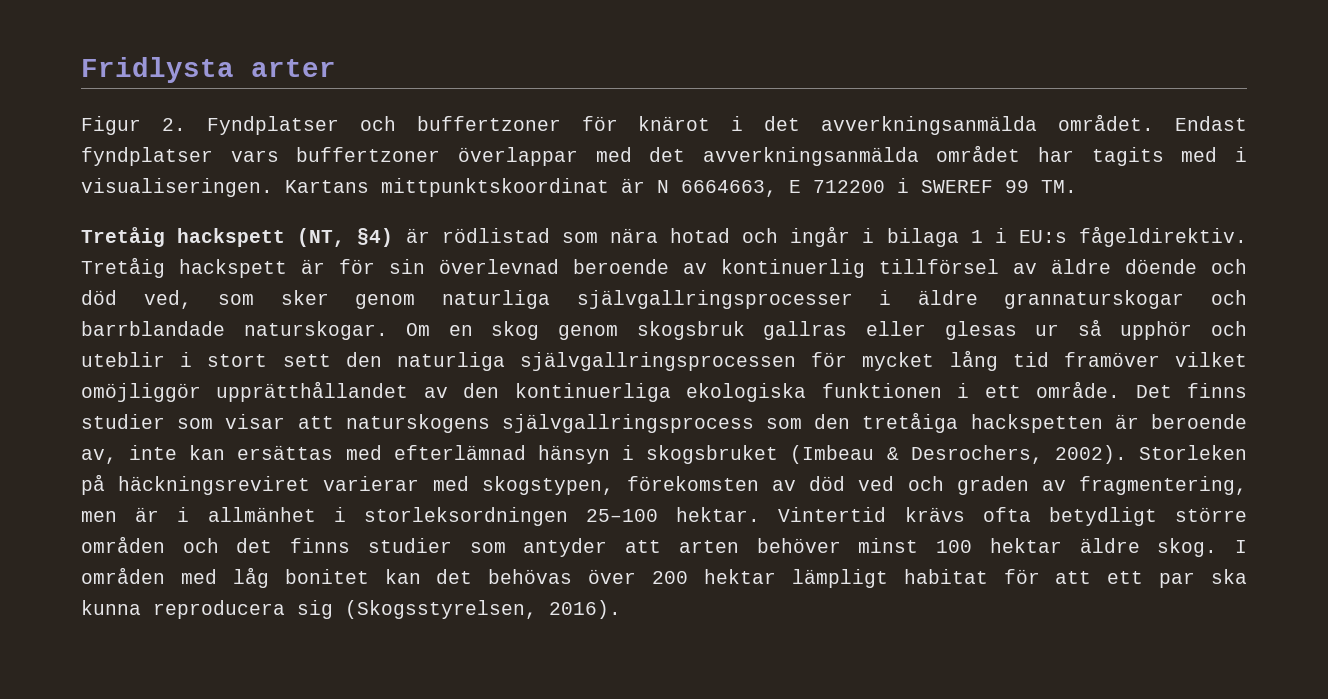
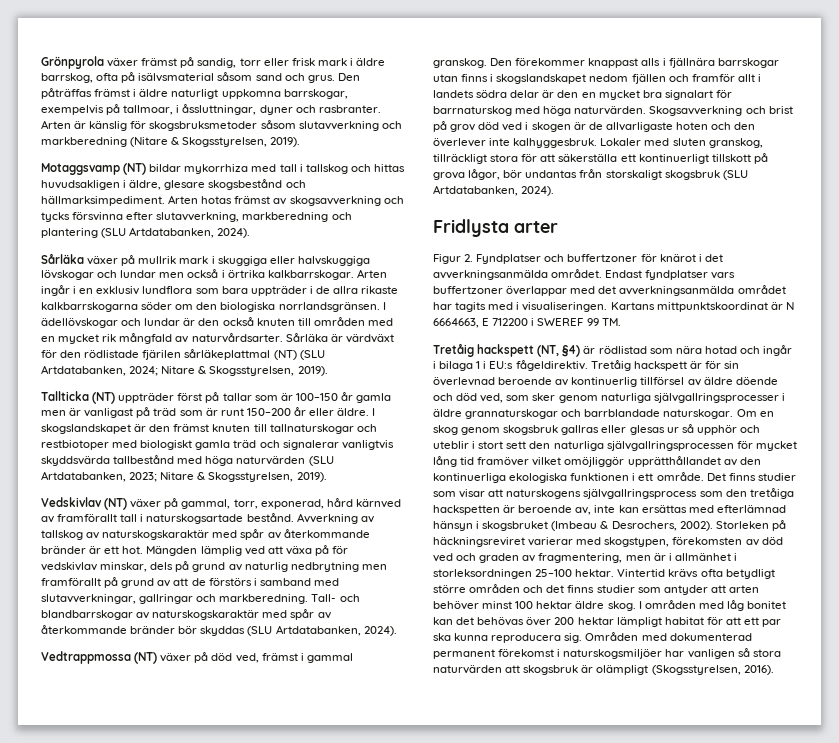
+ Grönpyrola växer främst på sandig, torr eller frisk mark i äldre barrskog, ofta på isälvsmaterial såsom sand och grus. Den påträffas främst i äldre naturligt uppkomna barrskogar, exempelvis på tallmoar, i åssluttningar, dyner och rasbranter. Arten är känslig för skogsbruksmetoder såsom slutavverkning och markberedning (Nitare & Skogsstyrelsen, 2019).
+ Motaggsvamp (NT) bildar mykorrhiza med tall i tallskog och hittas huvudsakligen i äldre, glesare skogsbestånd och hällmarksimpediment. Arten hotas främst av skogsavverkning och tycks försvinna efter slutavverkning, markberedning och plantering (SLU Artdatabanken, 2024).
+ Sårläka växer på mullrik mark i skuggiga eller halvskuggiga lövskogar och lundar men också i örtrika kalkbarrskogar. Arten ingår i en exklusiv lundflora som bara uppträder i de allra rikaste kalkbarrskogarna söder om den biologiska norrlandsgränsen. I ädellövskogar och lundar är den också knuten till områden med en mycket rik mångfald av naturvårdsarter. Sårläka är värdväxt för den rödlistade fjärilen sårläkeplattmal (NT) (SLU Artdatabanken, 2024; Nitare & Skogsstyrelsen, 2019).
+ Tallticka (NT) uppträder först på tallar som är 100–150 år gamla men är vanligast på träd som är runt 150–200 år eller äldre. I skogslandskapet är den främst knuten till tallnaturskogar och restbiotoper med biologiskt gamla träd och signalerar vanligtvis skyddsvärda tallbestånd med höga naturvärden (SLU Artdatabanken, 2023; Nitare & Skogsstyrelsen, 2019).
+ Vedskivlav (NT) växer på gammal, torr, exponerad, hård kärnved av framförallt tall i naturskogsartade bestånd. Avverkning av tallskog av naturskogskaraktär med spår av återkommande bränder är ett hot. Mängden lämplig ved att växa på för vedskivlav minskar, dels på grund av naturlig nedbrytning men framförallt på grund av att de förstörs i samband med slutavverkningar, gallringar och markberedning. Tall- och blandbarrskogar av naturskogskaraktär med spår av återkommande bränder bör skyddas (SLU Artdatabanken, 2024).
+ Vedtrappmossa (NT) växer på död ved, främst i gammal granskog. Den förekommer knappast alls i fjällnära barrskogar utan finns i skogslandskapet nedom fjällen och framför allt i landets södra delar är den en mycket bra signalart för barrnaturskog med höga naturvärden. Skogsavverkning och brist på grov död ved i skogen är de allvarligaste hoten och den överlever inte kalhyggesbruk. Lokaler med sluten granskog, tillräckligt stora för att säkerställa ett kontinuerligt tillskott på grova lågor, bör undantas från storskaligt skogsbruk (SLU Artdatabanken, 2024).
- I områden med låg bonitet kan det behövas över 200 hektar lämpligt habitat för att ett par ska kunna reproducera sig (Skogsstyrelsen, 2016).
+ I områden med låg bonitet kan det behövas över 200 hektar lämpligt habitat för att ett par ska kunna reproducera sig. Områden med dokumenterad permanent förekomst i naturskogsmiljöer har vanligen så stora naturvärden att skogsbruk är olämpligt (Skogsstyrelsen, 2016).

